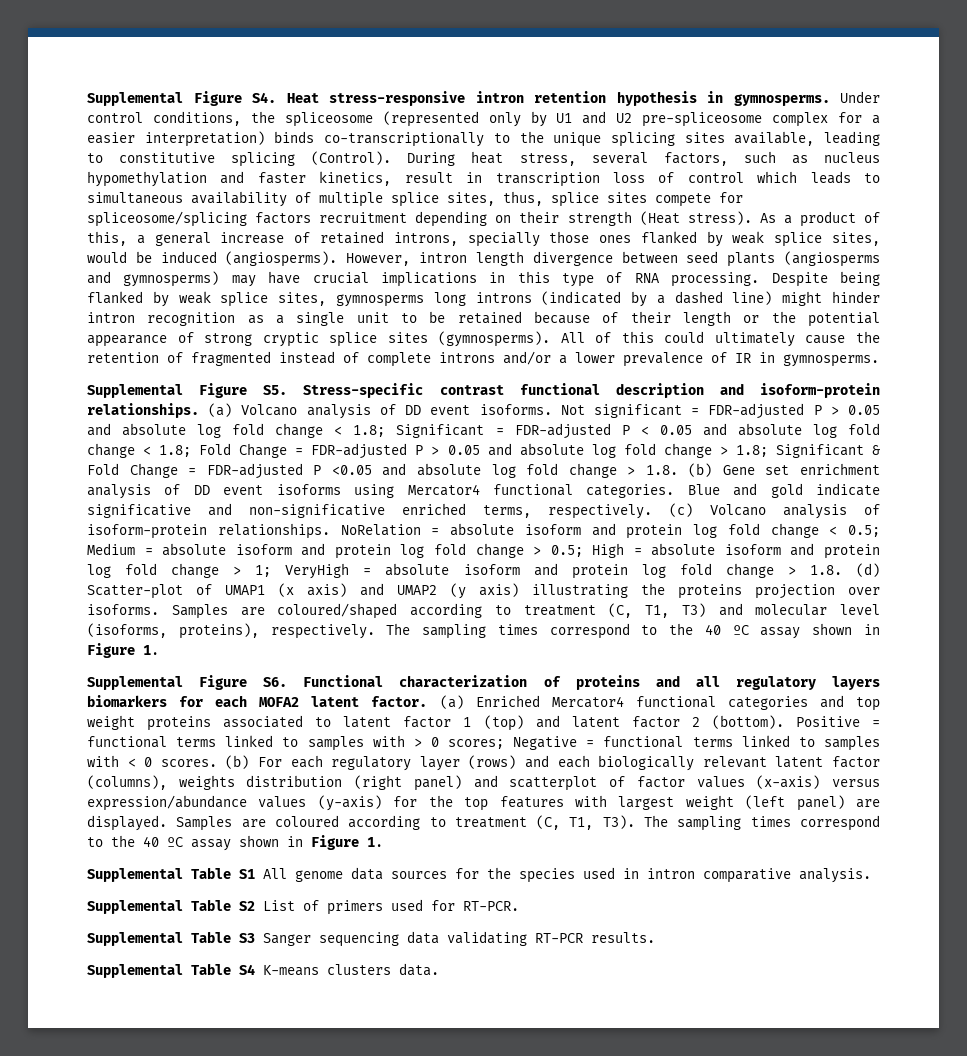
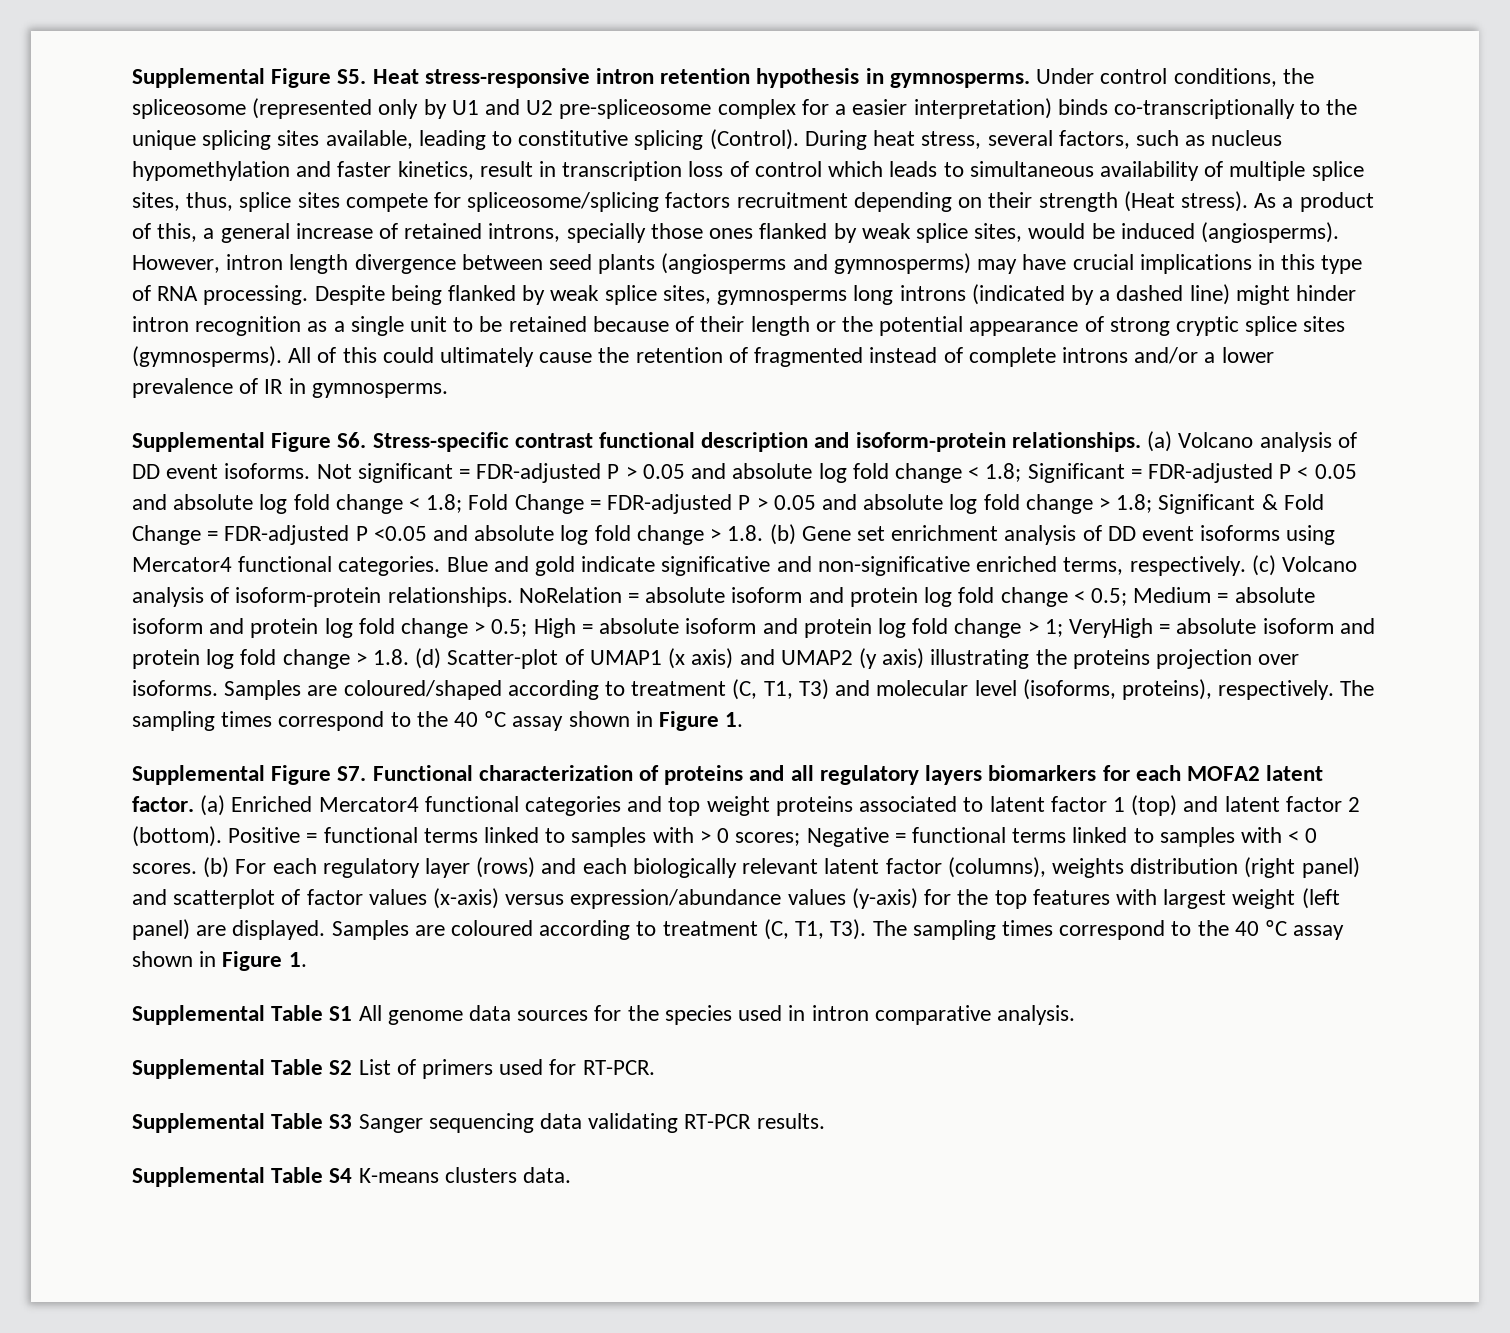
- Supplemental Figure S4. Heat stress-responsive intron retention hypothesis in gymnosperms.
+ Supplemental Figure S5. Heat stress-responsive intron retention hypothesis in gymnosperms.
- Supplemental Figure S5. Stress-specific contrast functional description and isoform-protein relationships.
+ Supplemental Figure S6. Stress-specific contrast functional description and isoform-protein relationships.
- Supplemental Figure S6. Functional characterization of proteins and all regulatory layers biomarkers for each MOFA2 latent factor.
+ Supplemental Figure S7. Functional characterization of proteins and all regulatory layers biomarkers for each MOFA2 latent factor.

